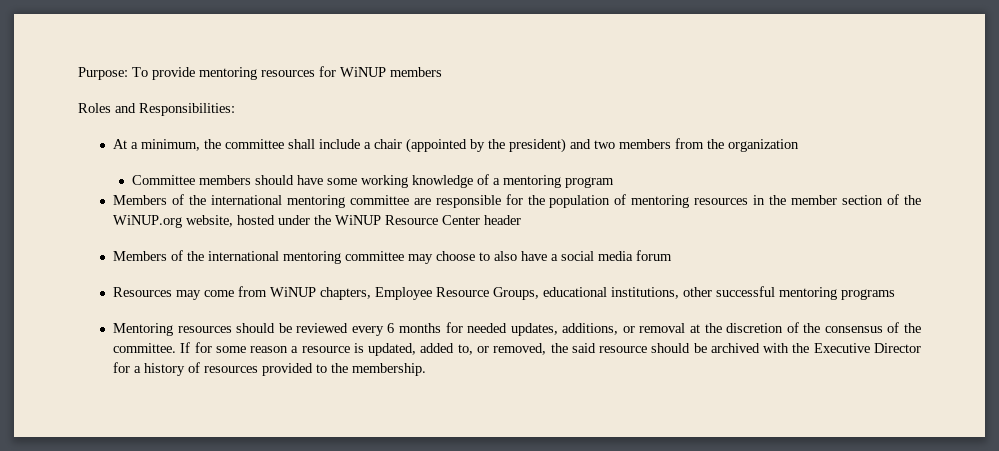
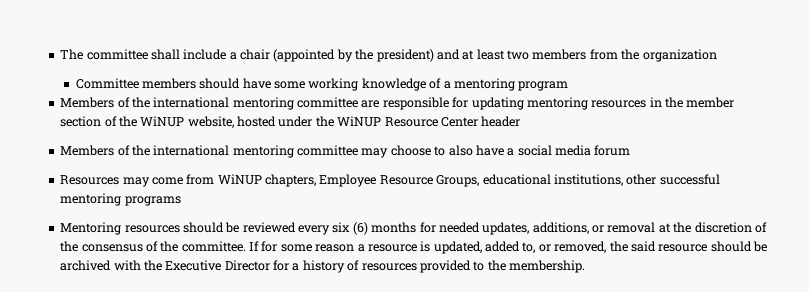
- Purpose: To provide mentoring resources for WiNUP members
- Roles and Responsibilities:
- At a minimum, the committee shall include a chair (appointed by the president) and two members from the organization
+ The committee shall include a chair (appointed by the president) and at least two members from the organization
- Members of the international mentoring committee are responsible for the population of mentoring resources in the member section of the WiNUP.org website, hosted under the WiNUP Resource Center header
+ Members of the international mentoring committee are responsible for updating mentoring resources in the member section of the WiNUP website, hosted under the WiNUP Resource Center header
- Mentoring resources should be reviewed every 6 months for needed updates, additions, or removal at the discretion of the consensus of the committee.
+ Mentoring resources should be reviewed every six (6) months for needed updates, additions, or removal at the discretion of the consensus of the committee.

